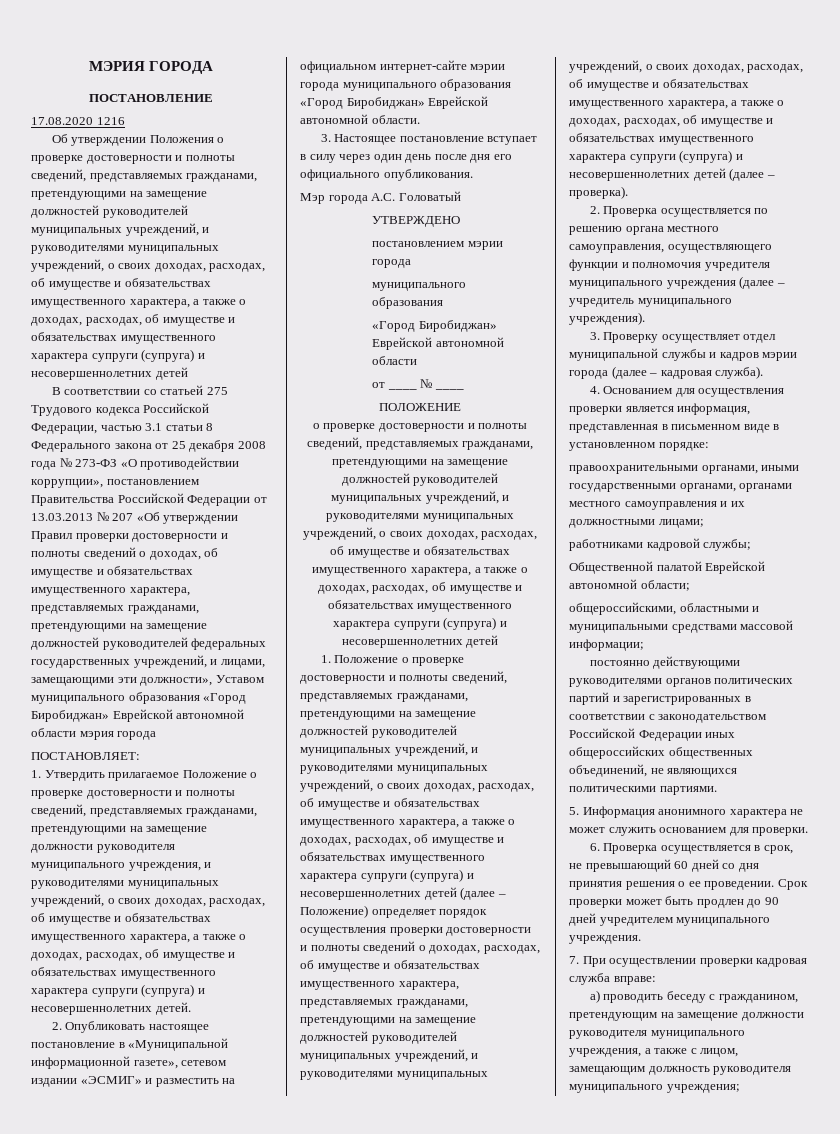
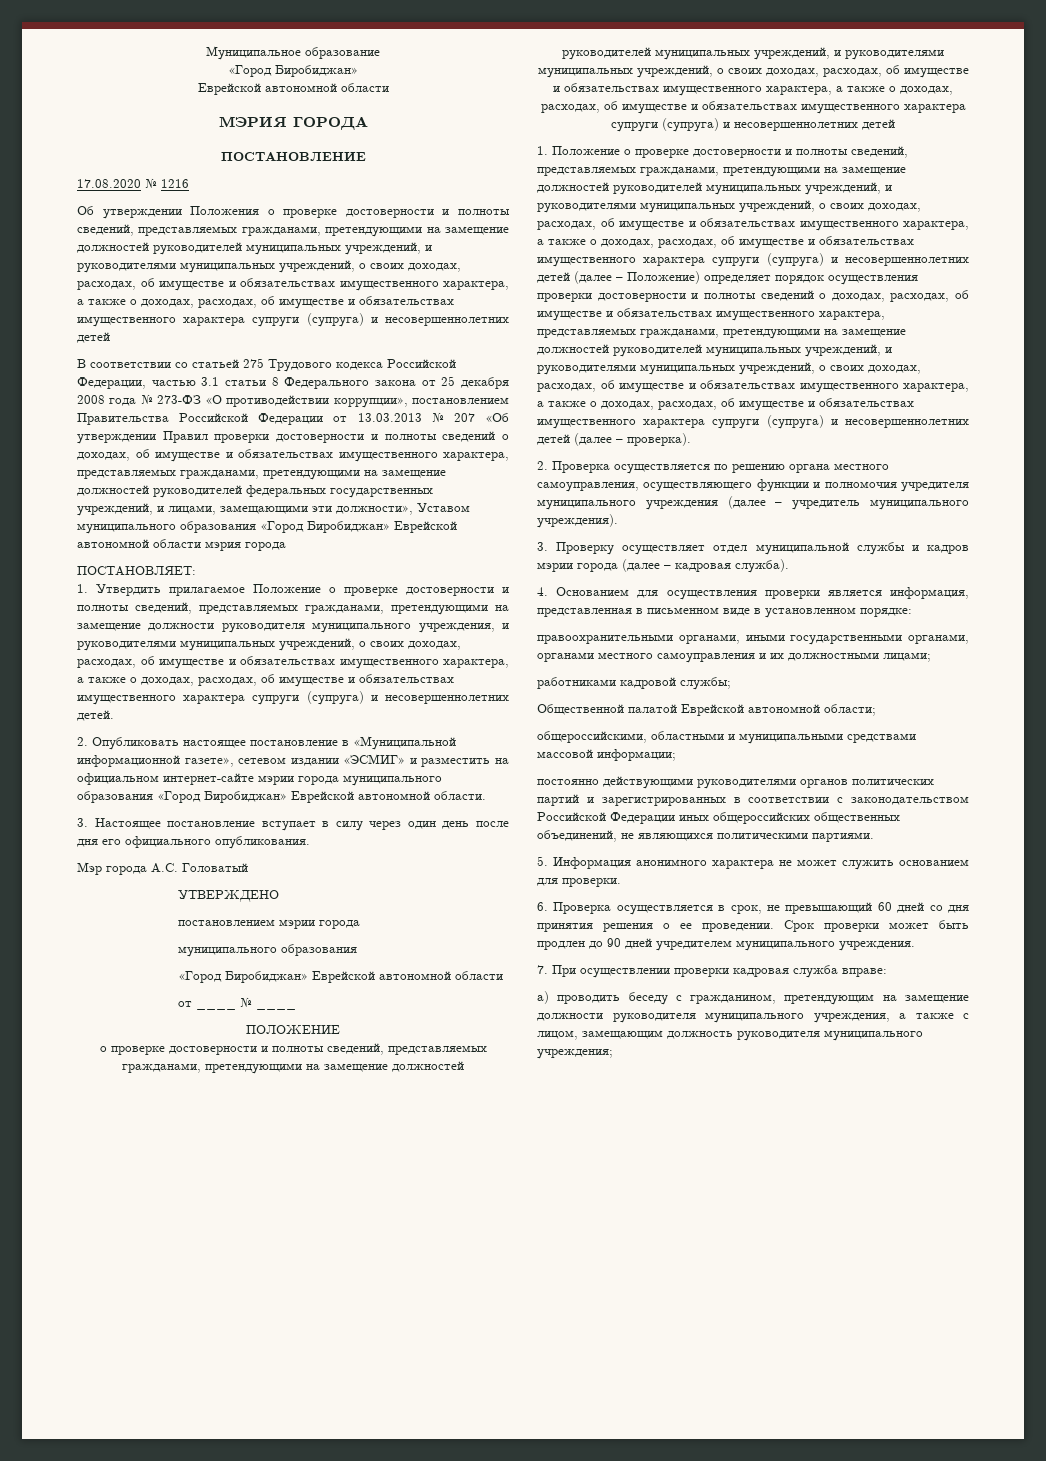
+ Муниципальное образование
+ «Город Биробиджан»
+ Еврейской автономной области
- 17.08.2020 1216
+ 17.08.2020 № 1216

